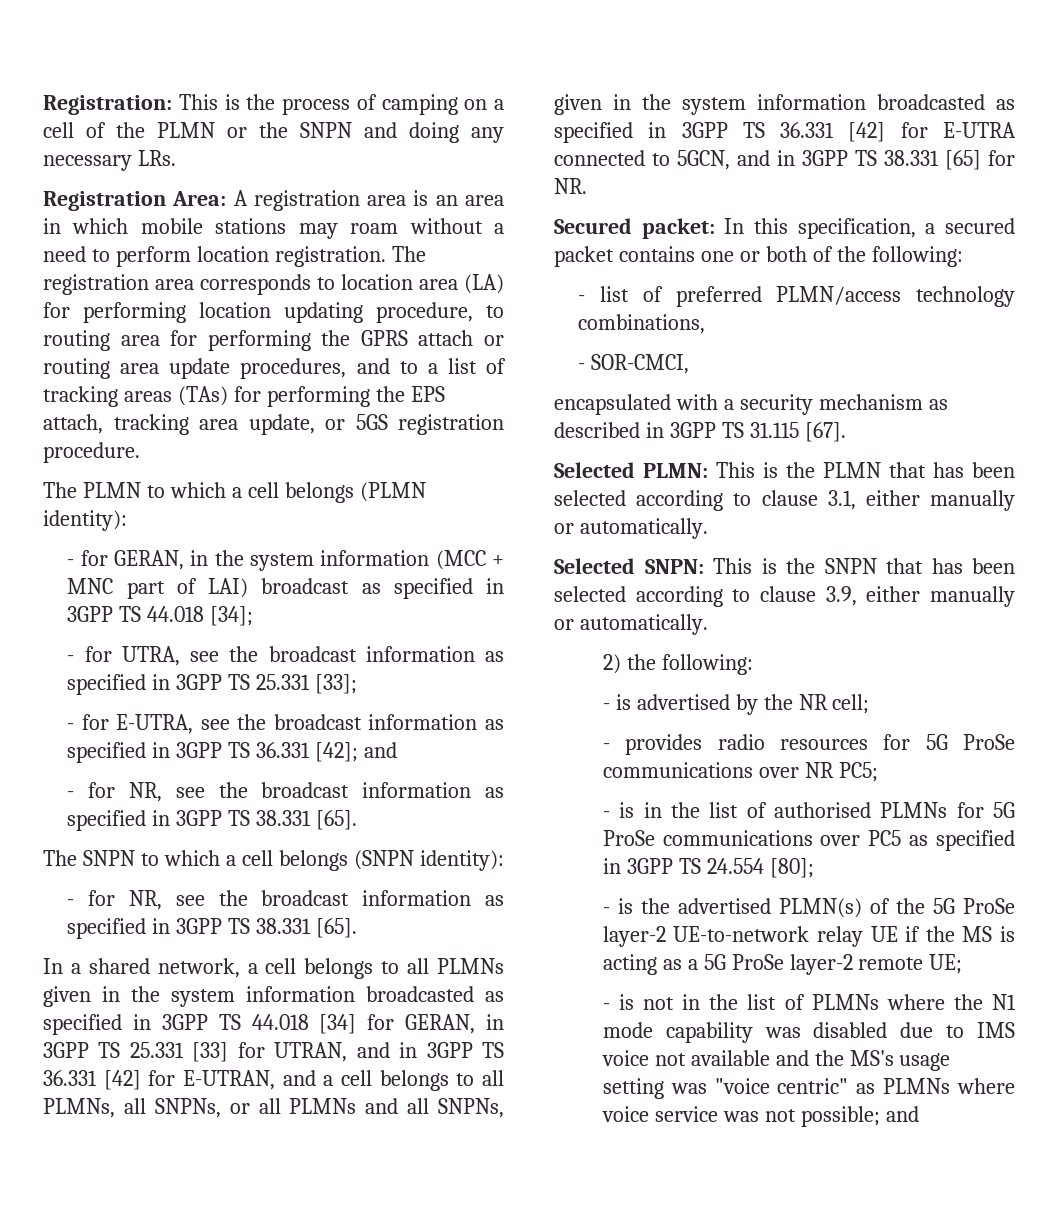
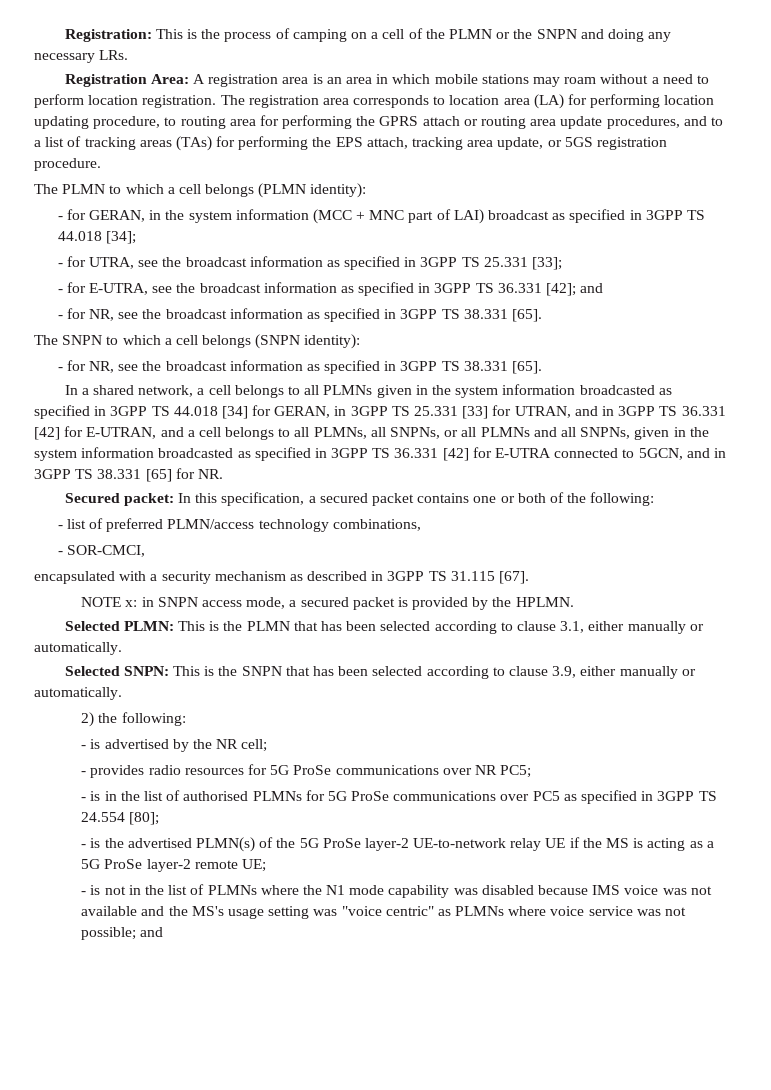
+ NOTE x: in SNPN access mode, a secured packet is provided by the HPLMN.
- - is not in the list of PLMNs where the N1 mode capability was disabled due to IMS voice not available and the MS's usage setting was "voice centric" as PLMNs where voice service was not possible; and
+ - is not in the list of PLMNs where the N1 mode capability was disabled because IMS voice was not available and the MS's usage setting was "voice centric" as PLMNs where voice service was not possible; and

